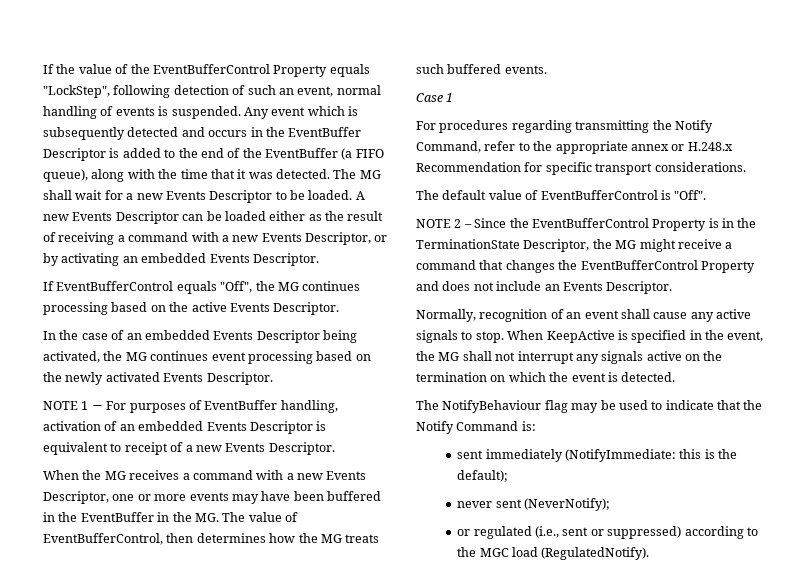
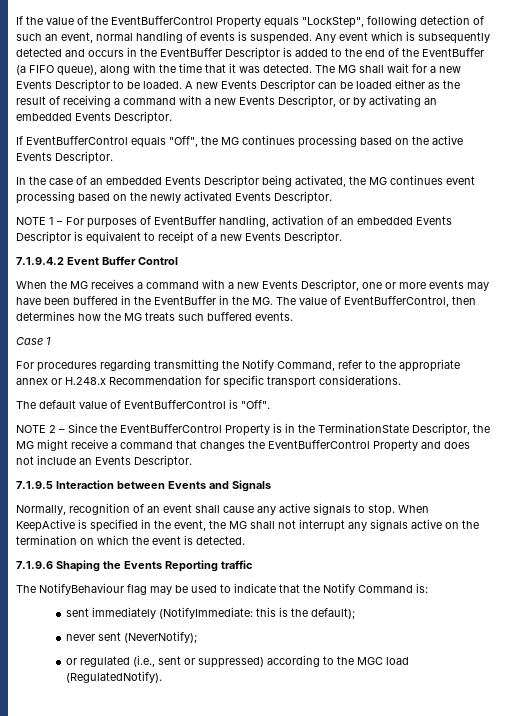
+ 7.1.9.4.2 Event Buffer Control
+ 7.1.9.5 Interaction between Events and Signals
+ 7.1.9.6 Shaping the Events Reporting traffic

